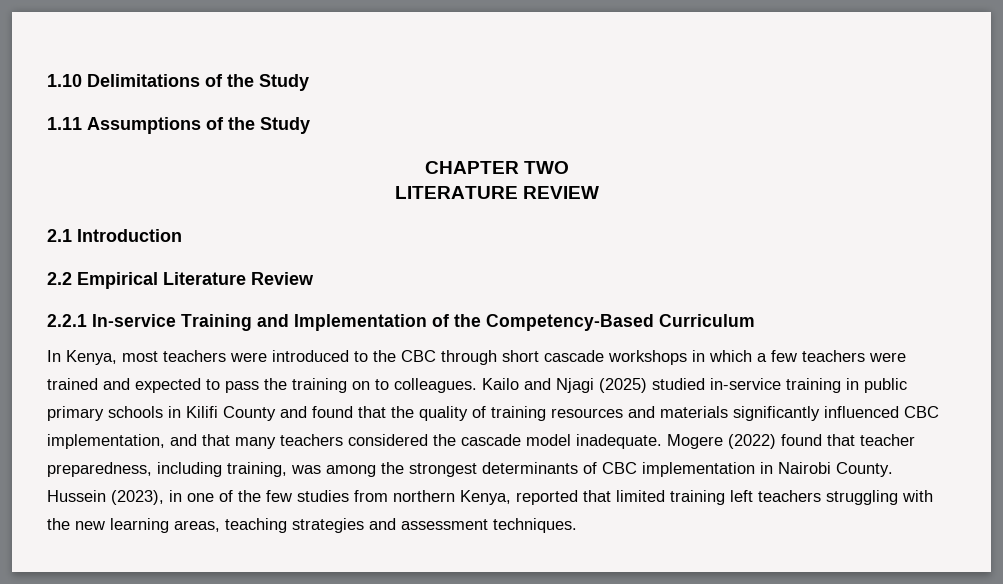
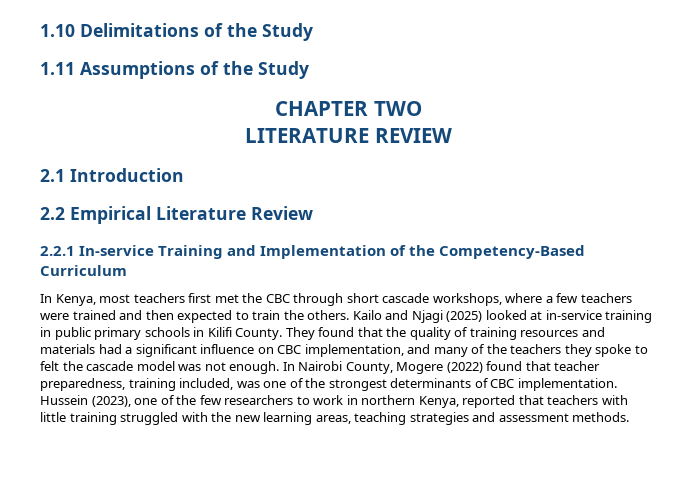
- In Kenya, most teachers were introduced to the CBC through short cascade workshops in which a few teachers were trained and expected to pass the training on to colleagues.
+ In Kenya, most teachers first met the CBC through short cascade workshops, where a few teachers were trained and then expected to train the others.
- Kailo and Njagi (2025) studied in-service training in public primary schools in Kilifi County and found that the quality of training resources and materials significantly influenced CBC implementation, and that many teachers considered the cascade model inadequate. Mogere (2022) found that teacher preparedness, including training, was among the strongest determinants of CBC implementation in Nairobi County.
+ Kailo and Njagi (2025) looked at in-service training in public primary schools in Kilifi County. They found that the quality of training resources and materials had a significant influence on CBC implementation, and many of the teachers they spoke to felt the cascade model was not enough. In Nairobi County, Mogere (2022) found that teacher preparedness, training included, was one of the strongest determinants of CBC implementation.
- Hussein (2023), in one of the few studies from northern Kenya, reported that limited training left teachers struggling with the new learning areas, teaching strategies and assessment techniques.
+ Hussein (2023), one of the few researchers to work in northern Kenya, reported that teachers with little training struggled with the new learning areas, teaching strategies and assessment methods.

